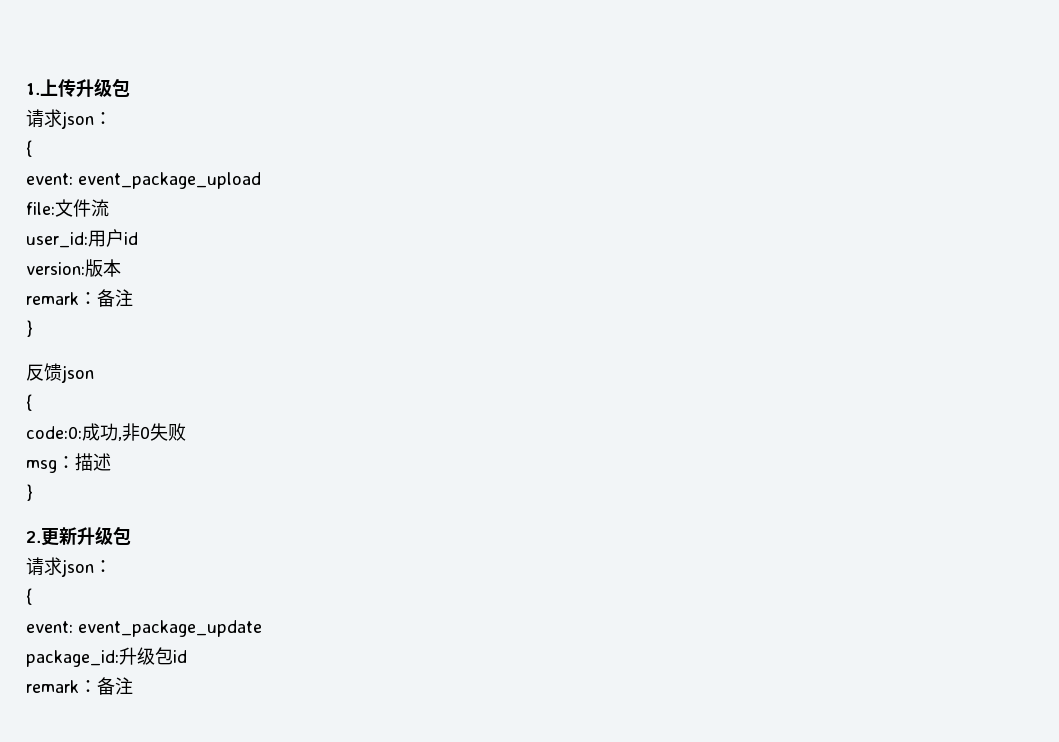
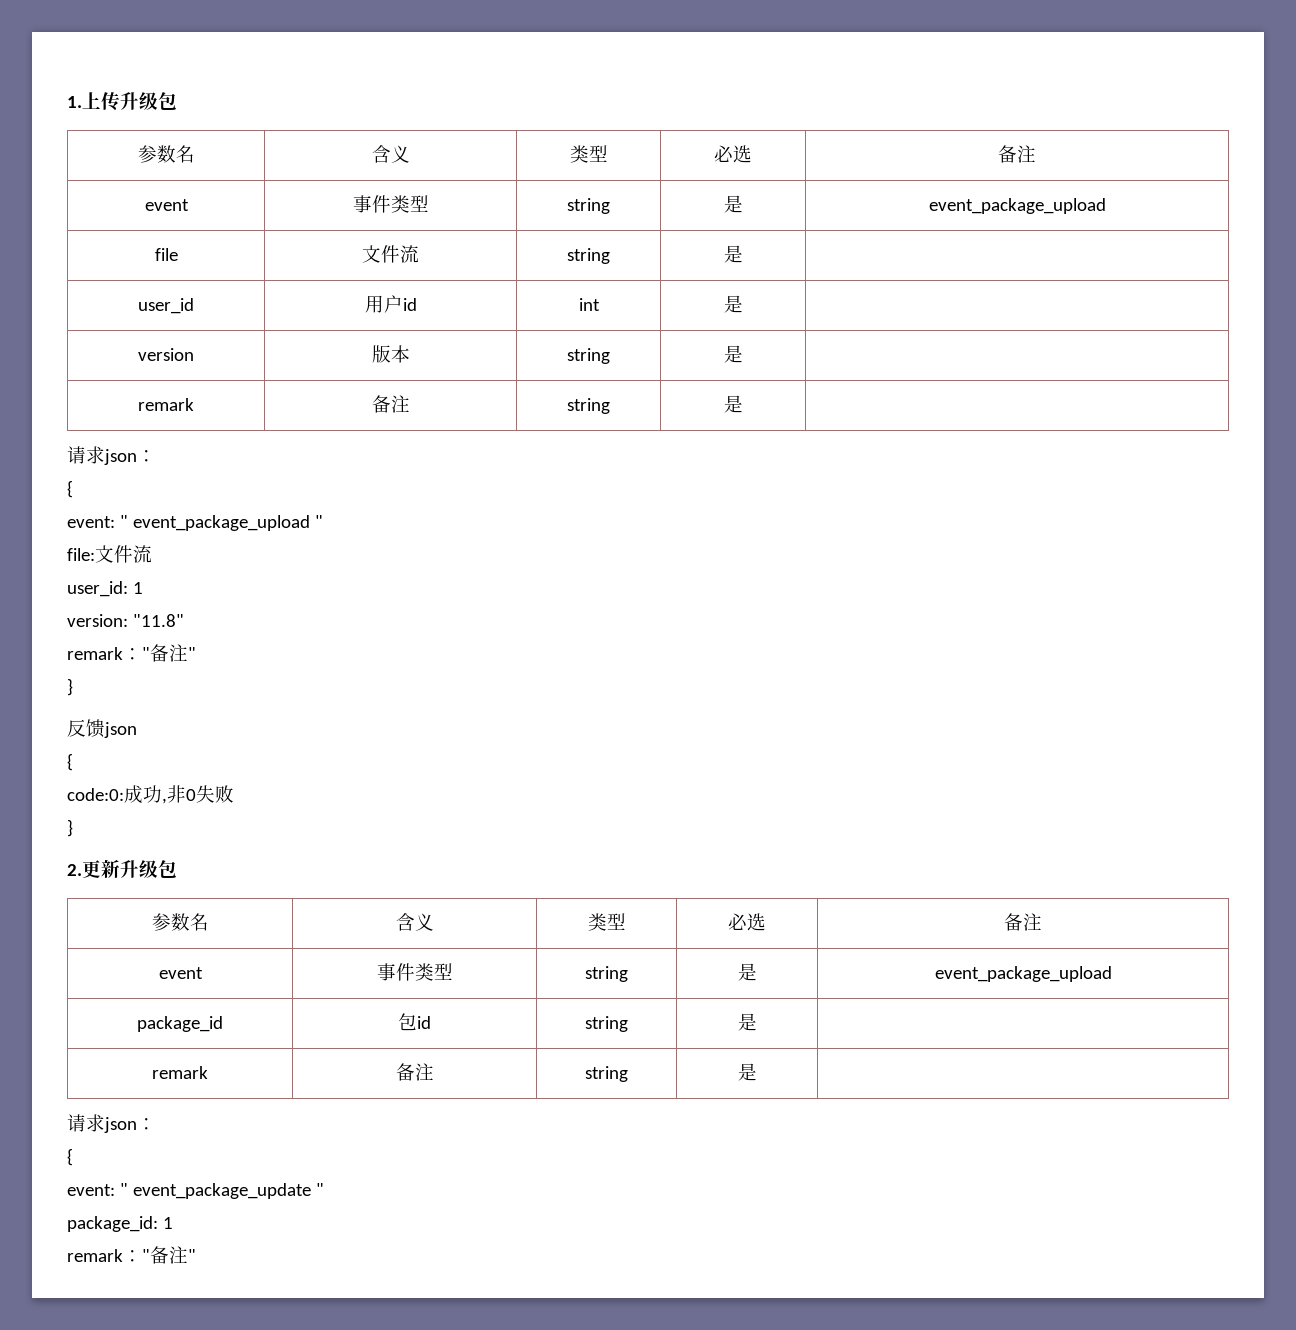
  1.上传升级包
+ 参数名 | 含义 | 类型 | 必选 | 备注
+ event | 事件类型 | string | 是 | event_package_upload
+ file | 文件流 | string | 是 |
+ user_id | 用户id | int | 是 |
+ version | 版本 | string | 是 |
+ remark | 备注 | string | 是 |
  请求json：
  {
- event: event_package_upload
+ event: " event_package_upload "
- user_id:用户id
+ user_id: 1
- version:版本
- remark：备注
+ version: "11.8"
+ remark："备注"
- msg：描述
  2.更新升级包
+ 参数名 | 含义 | 类型 | 必选 | 备注
+ event | 事件类型 | string | 是 | event_package_upload
+ package_id | 包id | string | 是 |
+ remark | 备注 | string | 是 |
  请求json：
  {
- event: event_package_update
+ event: " event_package_update "
- package_id:升级包id
- remark：备注
+ package_id: 1
+ remark："备注"

